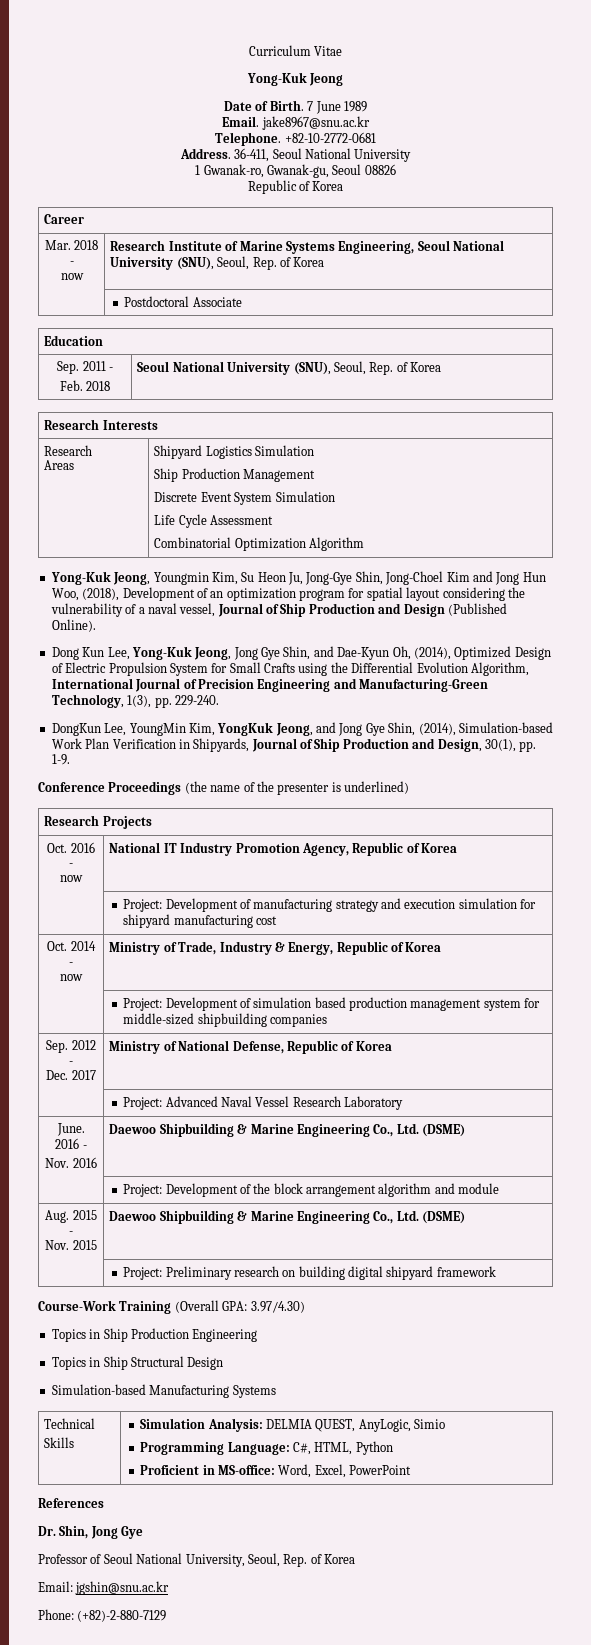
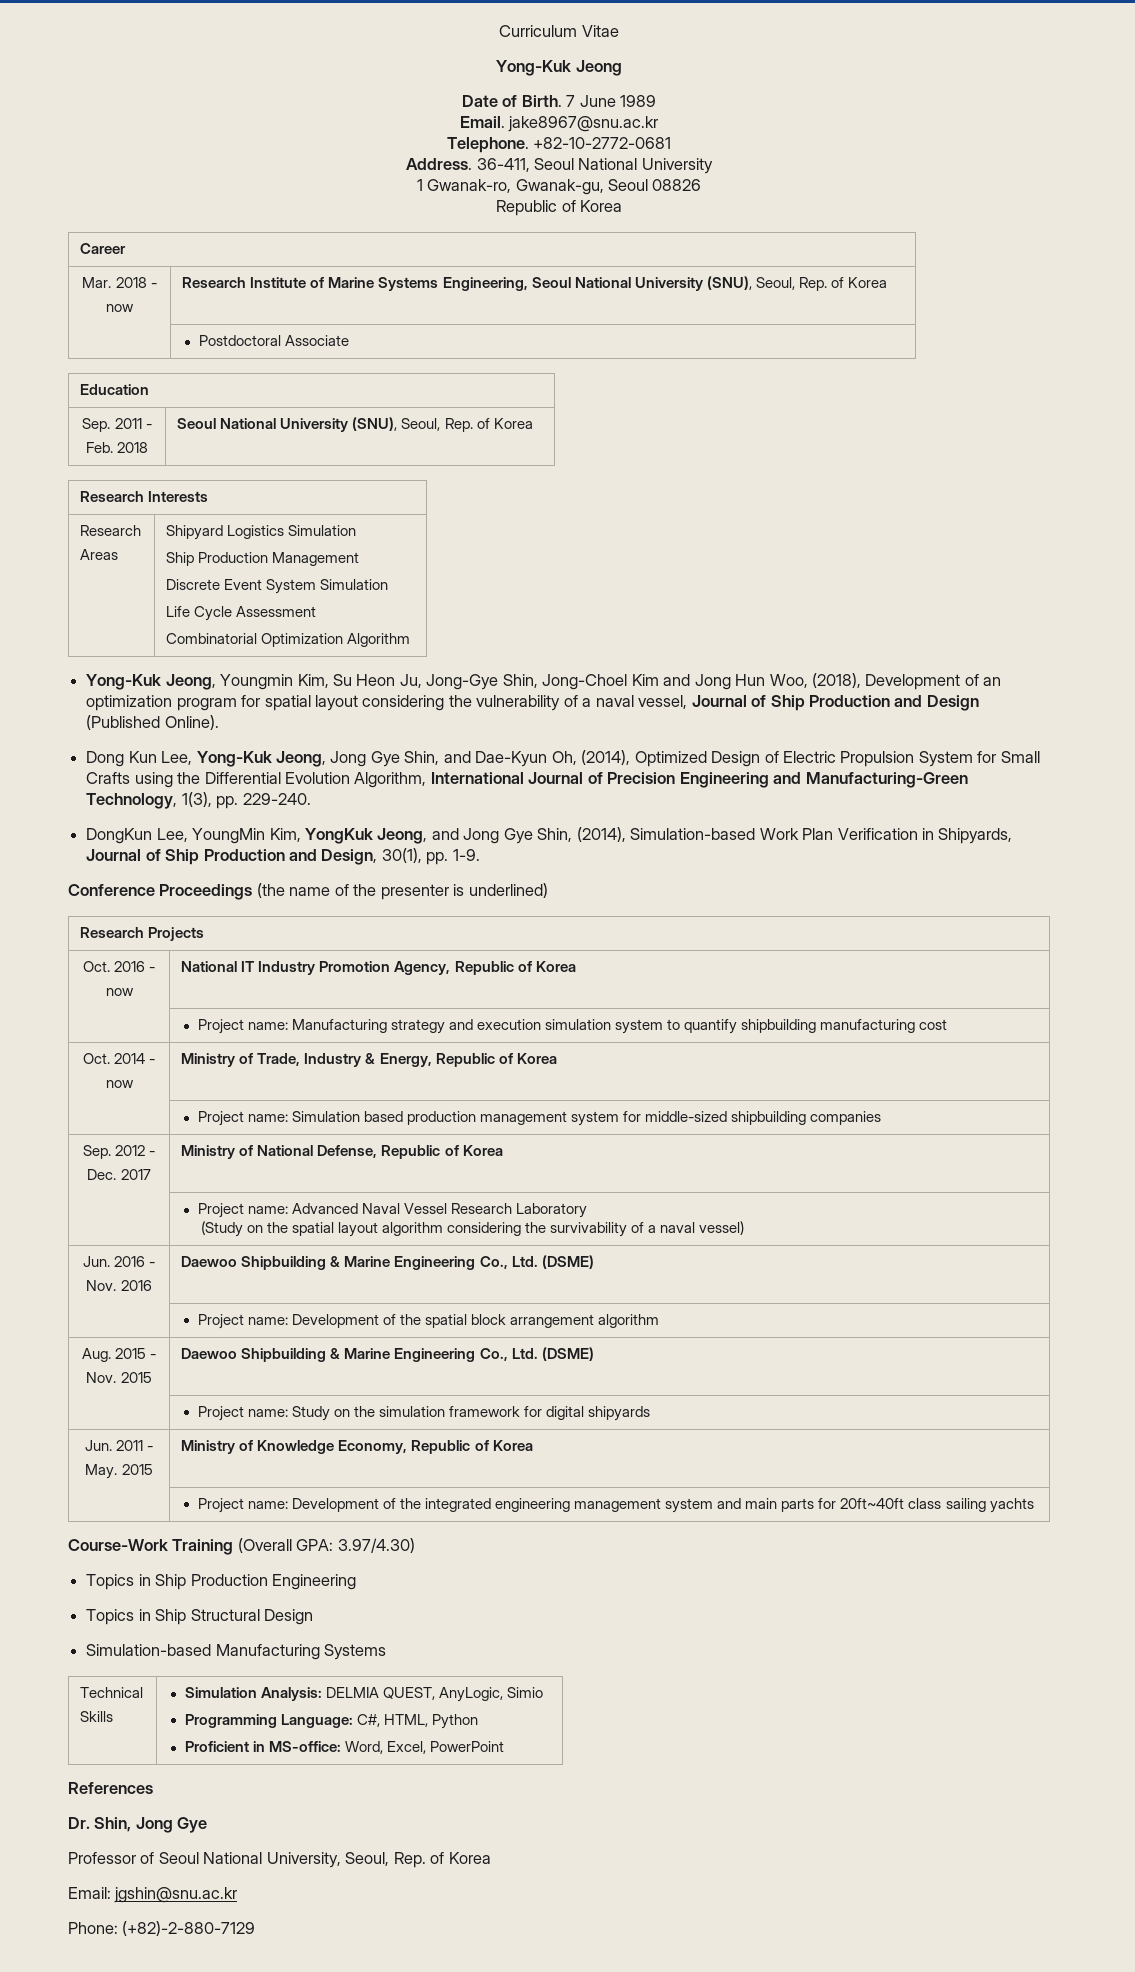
- | Project: Development of manufacturing strategy and execution simulation for shipyard manufacturing cost
+ | Project name: Manufacturing strategy and execution simulation system to quantify shipbuilding manufacturing cost
- | Project: Development of simulation based production management system for middle-sized shipbuilding companies
+ | Project name: Simulation based production management system for middle-sized shipbuilding companies
- | Project: Advanced Naval Vessel Research Laboratory
- June. 2016 -
+ | Project name: Advanced Naval Vessel Research Laboratory
+ (Study on the spatial layout algorithm considering the survivability of a naval vessel)
+ Jun. 2016 -
- | Project: Development of the block arrangement algorithm and module
+ | Project name: Development of the spatial block arrangement algorithm
- | Project: Preliminary research on building digital shipyard framework
+ | Project name: Study on the simulation framework for digital shipyards
+ Jun. 2011 -
+ May. 2015 | Ministry of Knowledge Economy, Republic of Korea
+ | Project name: Development of the integrated engineering management system and main parts for 20ft~40ft class sailing yachts

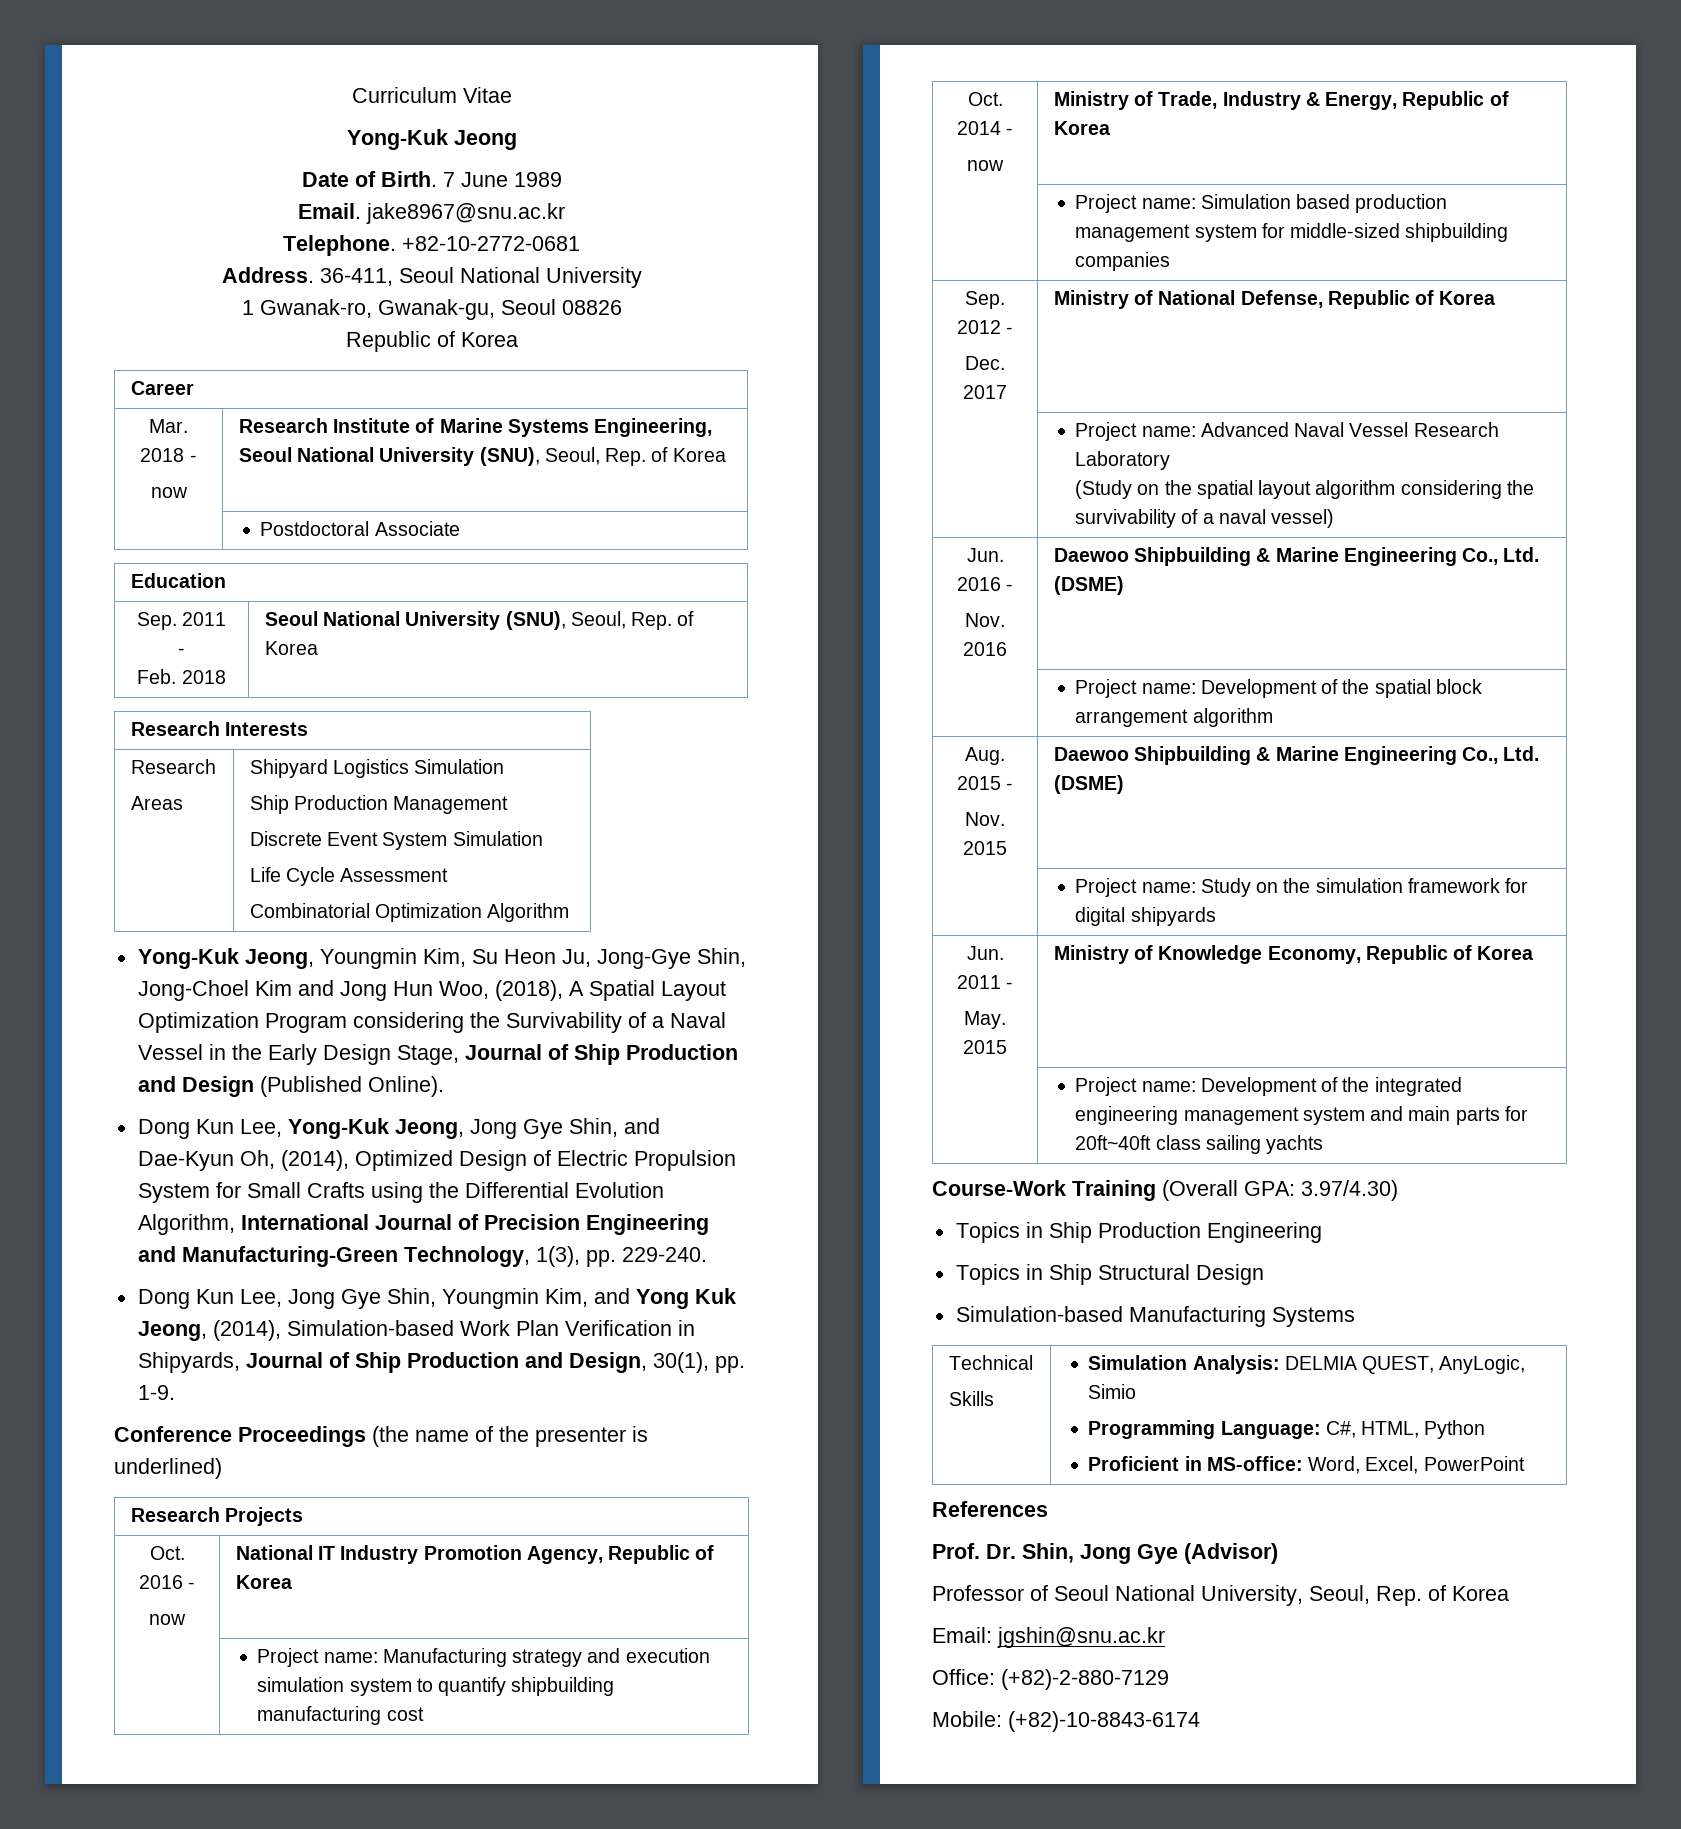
- Yong-Kuk Jeong, Youngmin Kim, Su Heon Ju, Jong-Gye Shin, Jong-Choel Kim and Jong Hun Woo, (2018), Development of an optimization program for spatial layout considering the vulnerability of a naval vessel, Journal of Ship Production and Design (Published Online).
+ Yong-Kuk Jeong, Youngmin Kim, Su Heon Ju, Jong-Gye Shin, Jong-Choel Kim and Jong Hun Woo, (2018), A Spatial Layout Optimization Program considering the Survivability of a Naval Vessel in the Early Design Stage, Journal of Ship Production and Design (Published Online).
- DongKun Lee, YoungMin Kim, YongKuk Jeong, and Jong Gye Shin, (2014), Simulation-based Work Plan Verification in Shipyards, Journal of Ship Production and Design, 30(1), pp. 1-9.
+ Dong Kun Lee, Jong Gye Shin, Youngmin Kim, and Yong Kuk Jeong, (2014), Simulation-based Work Plan Verification in Shipyards, Journal of Ship Production and Design, 30(1), pp. 1-9.
- Dr. Shin, Jong Gye
+ Prof. Dr. Shin, Jong Gye (Advisor)
- Phone: (+82)-2-880-7129
+ Office: (+82)-2-880-7129
+ Mobile: (+82)-10-8843-6174

